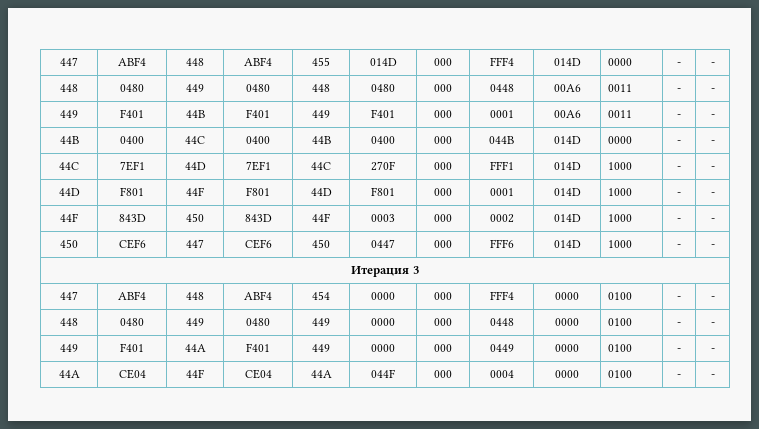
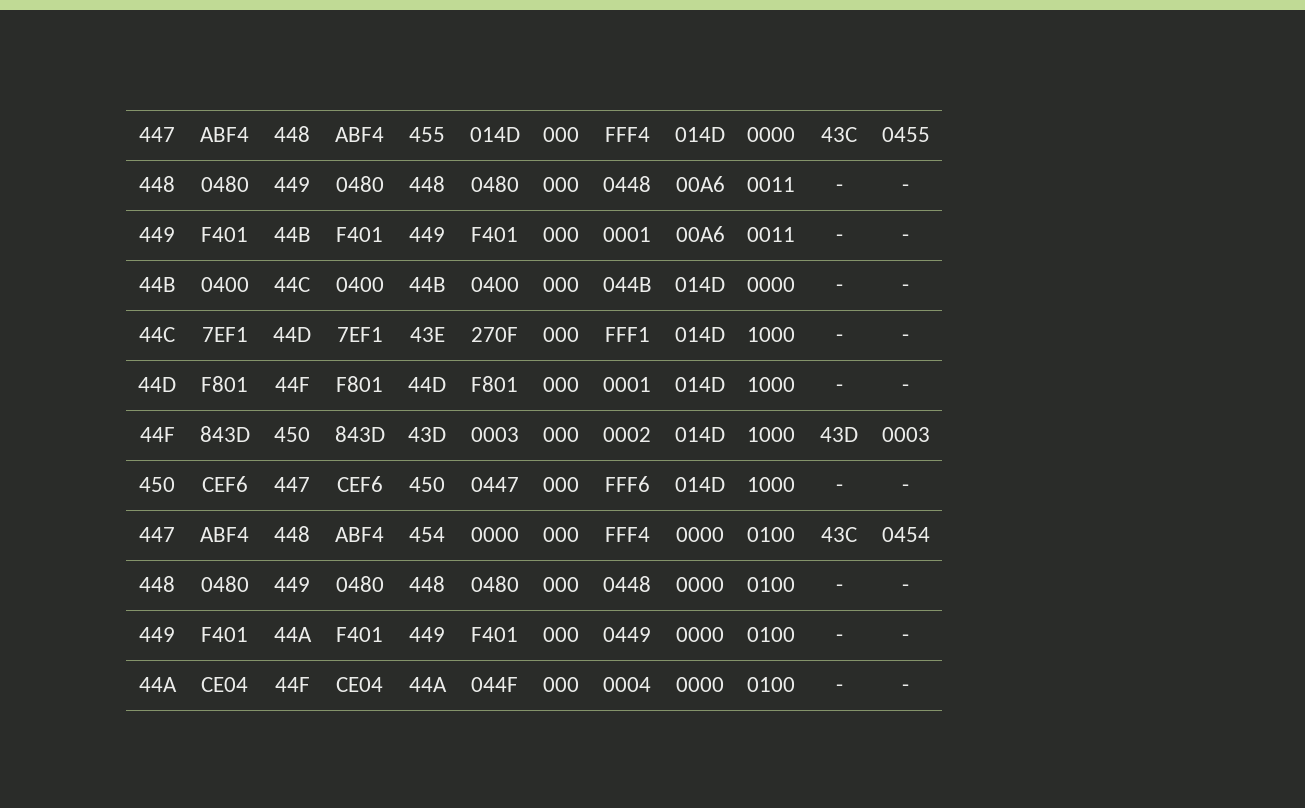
- 447 | ABF4 | 448 | ABF4 | 455 | 014D | 000 | FFF4 | 014D | 0000 | - | -
+ 447 | ABF4 | 448 | ABF4 | 455 | 014D | 000 | FFF4 | 014D | 0000 | 43C | 0455
- 44C | 7EF1 | 44D | 7EF1 | 44C | 270F | 000 | FFF1 | 014D | 1000 | - | -
+ 44C | 7EF1 | 44D | 7EF1 | 43E | 270F | 000 | FFF1 | 014D | 1000 | - | -
- 44F | 843D | 450 | 843D | 44F | 0003 | 000 | 0002 | 014D | 1000 | - | -
+ 44F | 843D | 450 | 843D | 43D | 0003 | 000 | 0002 | 014D | 1000 | 43D | 0003
- Итерация 3
- 447 | ABF4 | 448 | ABF4 | 454 | 0000 | 000 | FFF4 | 0000 | 0100 | - | -
- 448 | 0480 | 449 | 0480 | 449 | 0000 | 000 | 0448 | 0000 | 0100 | - | -
+ 447 | ABF4 | 448 | ABF4 | 454 | 0000 | 000 | FFF4 | 0000 | 0100 | 43C | 0454
+ 448 | 0480 | 449 | 0480 | 448 | 0480 | 000 | 0448 | 0000 | 0100 | - | -
- 449 | F401 | 44A | F401 | 449 | 0000 | 000 | 0449 | 0000 | 0100 | - | -
+ 449 | F401 | 44A | F401 | 449 | F401 | 000 | 0449 | 0000 | 0100 | - | -

